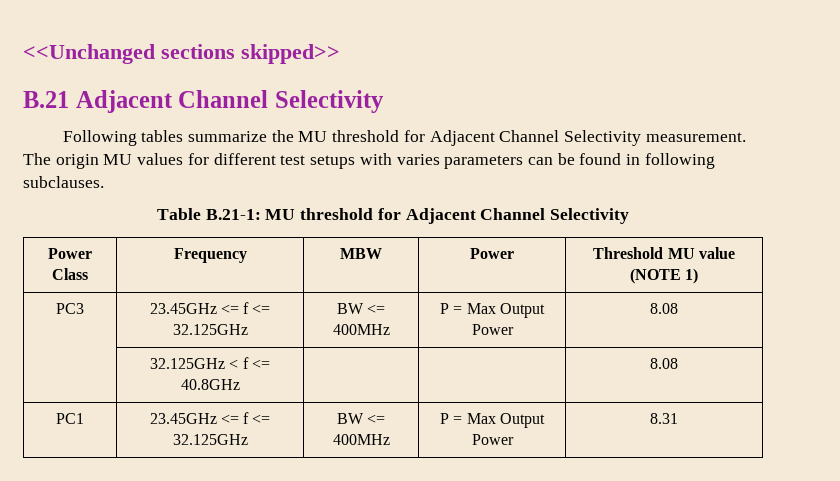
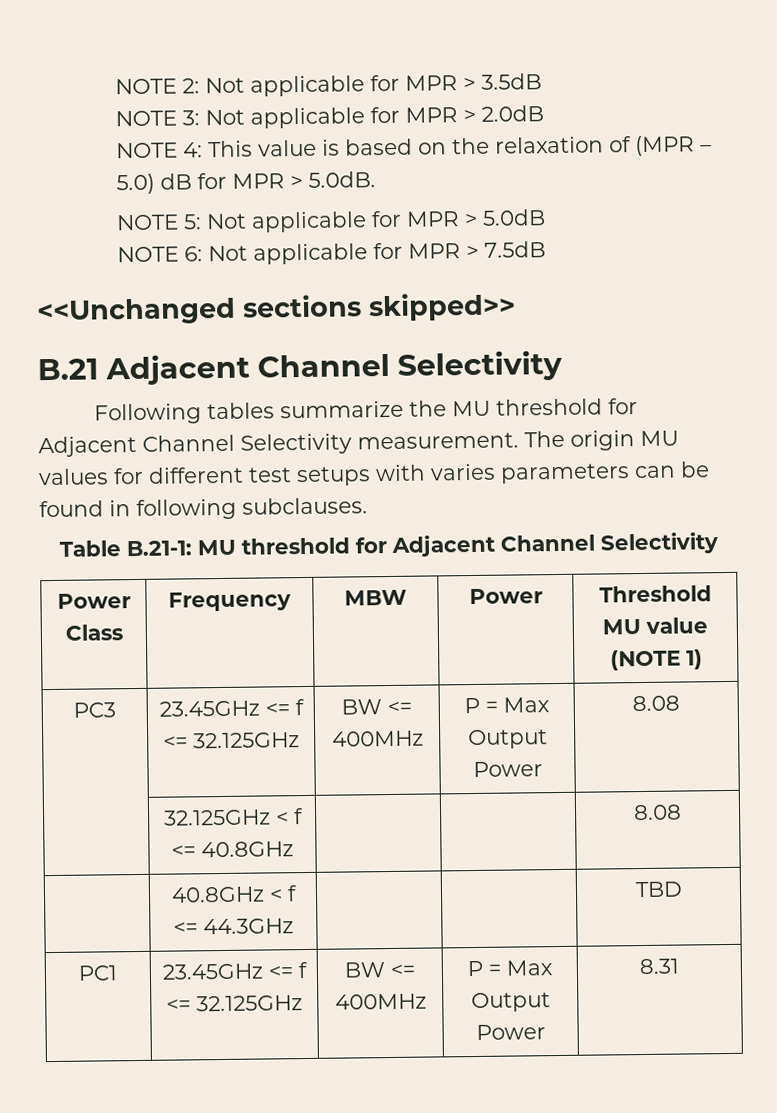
+ NOTE 2: Not applicable for MPR > 3.5dB
+ NOTE 3: Not applicable for MPR > 2.0dB
+ NOTE 4: This value is based on the relaxation of (MPR – 5.0) dB for MPR > 5.0dB.
+ NOTE 5: Not applicable for MPR > 5.0dB
+ NOTE 6: Not applicable for MPR > 7.5dB
+ | 40.8GHz < f <= 44.3GHz | | | TBD

